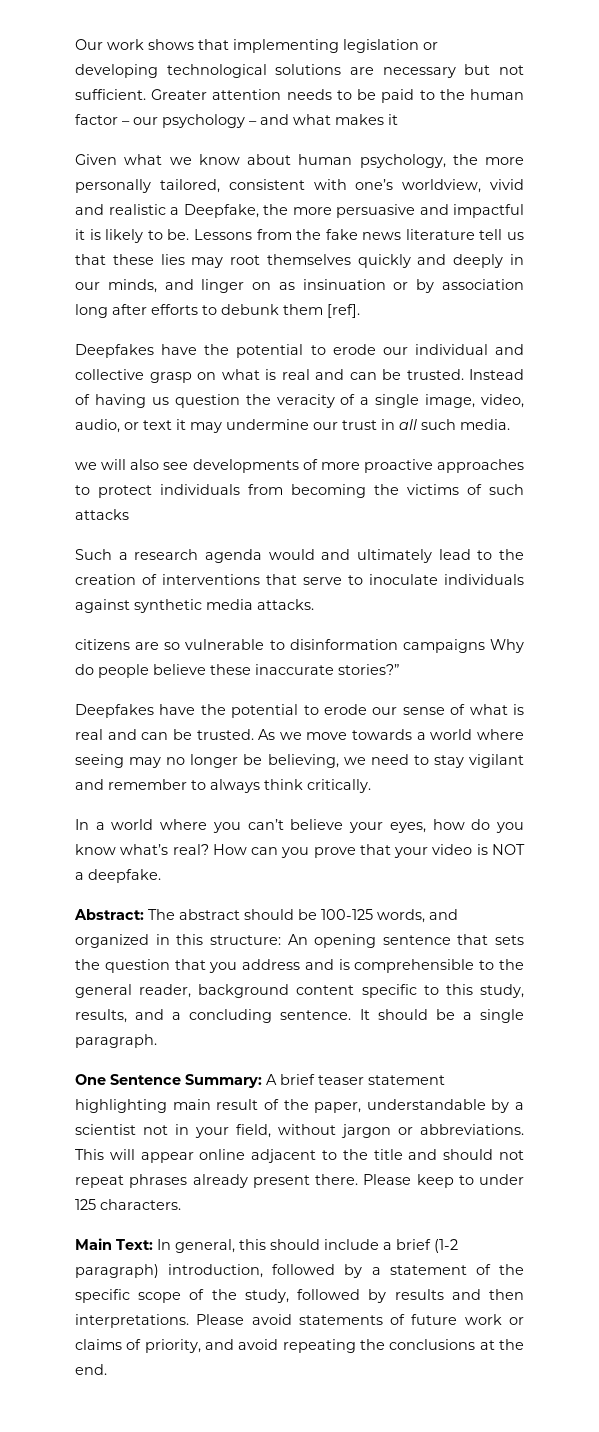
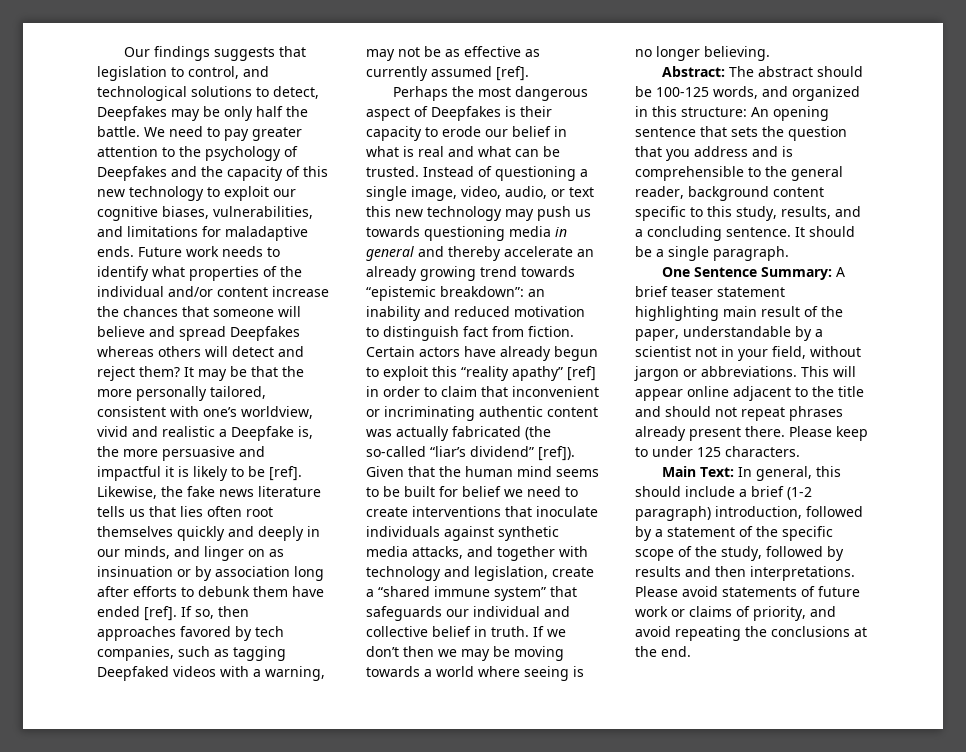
- Our work shows that implementing legislation or developing technological solutions are necessary but not sufficient. Greater attention needs to be paid to the human factor – our psychology – and what makes it
- Given what we know about human psychology, the more personally tailored, consistent with one’s worldview, vivid and realistic a Deepfake, the more persuasive and impactful it is likely to be. Lessons from the fake news literature tell us that these lies may root themselves quickly and deeply in our minds, and linger on as insinuation or by association long after efforts to debunk them [ref].
- Deepfakes have the potential to erode our individual and collective grasp on what is real and can be trusted.
+ Our findings suggests that legislation to control, and technological solutions to detect, Deepfakes may be only half the battle. We need to pay greater attention to the psychology of Deepfakes and the capacity of this new technology to exploit our cognitive biases, vulnerabilities, and limitations for maladaptive ends. Future work needs to identify what properties of the individual and/or content increase the chances that someone will believe and spread Deepfakes whereas others will detect and reject them? It may be that the more personally tailored, consistent with one’s worldview, vivid and realistic a Deepfake is, the more persuasive and impactful it is likely to be [ref]. Likewise, the fake news literature tells us that lies often root themselves quickly and deeply in our minds, and linger on as insinuation or by association long after efforts to debunk them have ended [ref]. If so, then approaches favored by tech companies, such as tagging Deepfaked videos with a warning, may not be as effective as currently assumed [ref].
+ Perhaps the most dangerous aspect of Deepfakes is their capacity to erode our belief in what is real and what can be trusted.
- Instead of having us question the veracity of a single image, video, audio, or text it may undermine our trust in all such media.
- we will also see developments of more proactive approaches to protect individuals from becoming the victims of such attacks
- Such a research agenda would and ultimately lead to the creation of interventions that serve to inoculate individuals against synthetic media attacks.
- citizens are so vulnerable to disinformation campaigns Why do people believe these inaccurate stories?”
- Deepfakes have the potential to erode our sense of what is real and can be trusted. As we move towards a world where seeing may no longer be believing, we need to stay vigilant and remember to always think critically.
- In a world where you can’t believe your eyes, how do you know what’s real? How can you prove that your video is NOT a deepfake.
+ Instead of questioning a single image, video, audio, or text this new technology may push us towards questioning media in general and thereby accelerate an already growing trend towards “epistemic breakdown”: an inability and reduced motivation to distinguish fact from fiction. Certain actors have already begun to exploit this “reality apathy” [ref] in order to claim that inconvenient or incriminating authentic content was actually fabricated (the so-called “liar’s dividend” [ref]). Given that the human mind seems to be built for belief we need to create interventions that inoculate individuals against synthetic media attacks, and together with technology and legislation, create a “shared immune system” that safeguards our individual and collective belief in truth. If we don’t then we may be moving towards a world where seeing is no longer believing.

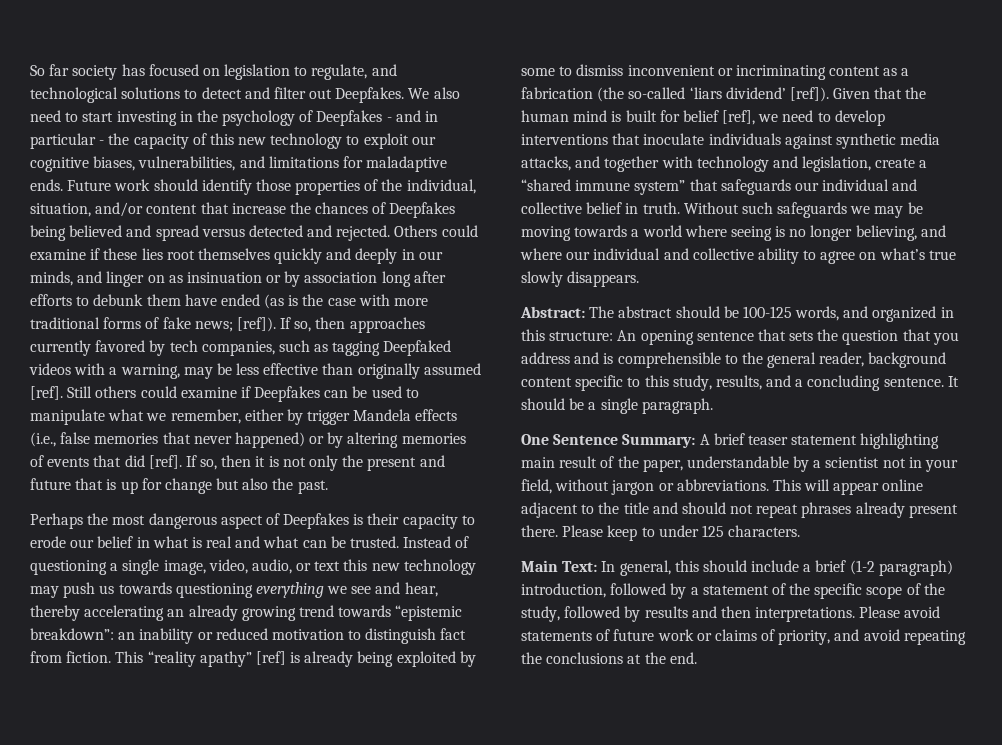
- Our findings suggests that legislation to control, and technological solutions to detect, Deepfakes may be only half the battle. We need to pay greater attention to the psychology of Deepfakes and the capacity of this new technology to exploit our cognitive biases, vulnerabilities, and limitations for maladaptive ends.
+ So far society has focused on legislation to regulate, and technological solutions to detect and filter out Deepfakes. We also need to start investing in the psychology of Deepfakes - and in particular - the capacity of this new technology to exploit our cognitive biases, vulnerabilities, and limitations for maladaptive ends.
- Future work needs to identify what properties of the individual and/or content increase the chances that someone will believe and spread Deepfakes whereas others will detect and reject them? It may be that the more personally tailored, consistent with one’s worldview, vivid and realistic a Deepfake is, the more persuasive and impactful it is likely to be [ref]. Likewise, the fake news literature tells us that lies often root themselves quickly and deeply in our minds, and linger on as insinuation or by association long after efforts to debunk them have ended [ref].
+ Future work should identify those properties of the individual, situation, and/or content that increase the chances of Deepfakes being believed and spread versus detected and rejected. Others could examine if these lies root themselves quickly and deeply in our minds, and linger on as insinuation or by association long after efforts to debunk them have ended (as is the case with more traditional forms of fake news; [ref]).
- If so, then approaches favored by tech companies, such as tagging Deepfaked videos with a warning, may not be as effective as currently assumed [ref].
+ If so, then approaches currently favored by tech companies, such as tagging Deepfaked videos with a warning, may be less effective than originally assumed [ref]. Still others could examine if Deepfakes can be used to manipulate what we remember, either by trigger Mandela effects (i.e., false memories that never happened) or by altering memories of events that did [ref]. If so, then it is not only the present and future that is up for change but also the past.
- Instead of questioning a single image, video, audio, or text this new technology may push us towards questioning media in general and thereby accelerate an already growing trend towards “epistemic breakdown”: an inability and reduced motivation to distinguish fact from fiction.
+ Instead of questioning a single image, video, audio, or text this new technology may push us towards questioning everything we see and hear, thereby accelerating an already growing trend towards “epistemic breakdown”: an inability or reduced motivation to distinguish fact from fiction.
- Certain actors have already begun to exploit this “reality apathy” [ref] in order to claim that inconvenient or incriminating authentic content was actually fabricated (the so-called “liar’s dividend” [ref]).
+ This “reality apathy” [ref] is already being exploited by some to dismiss inconvenient or incriminating content as a fabrication (the so-called ‘liars dividend’ [ref]).
- Given that the human mind seems to be built for belief we need to create interventions that inoculate individuals against synthetic media attacks, and together with technology and legislation, create a “shared immune system” that safeguards our individual and collective belief in truth.
+ Given that the human mind is built for belief [ref], we need to develop interventions that inoculate individuals against synthetic media attacks, and together with technology and legislation, create a “shared immune system” that safeguards our individual and collective belief in truth.
- If we don’t then we may be moving towards a world where seeing is no longer believing.
+ Without such safeguards we may be moving towards a world where seeing is no longer believing, and where our individual and collective ability to agree on what’s true slowly disappears.

